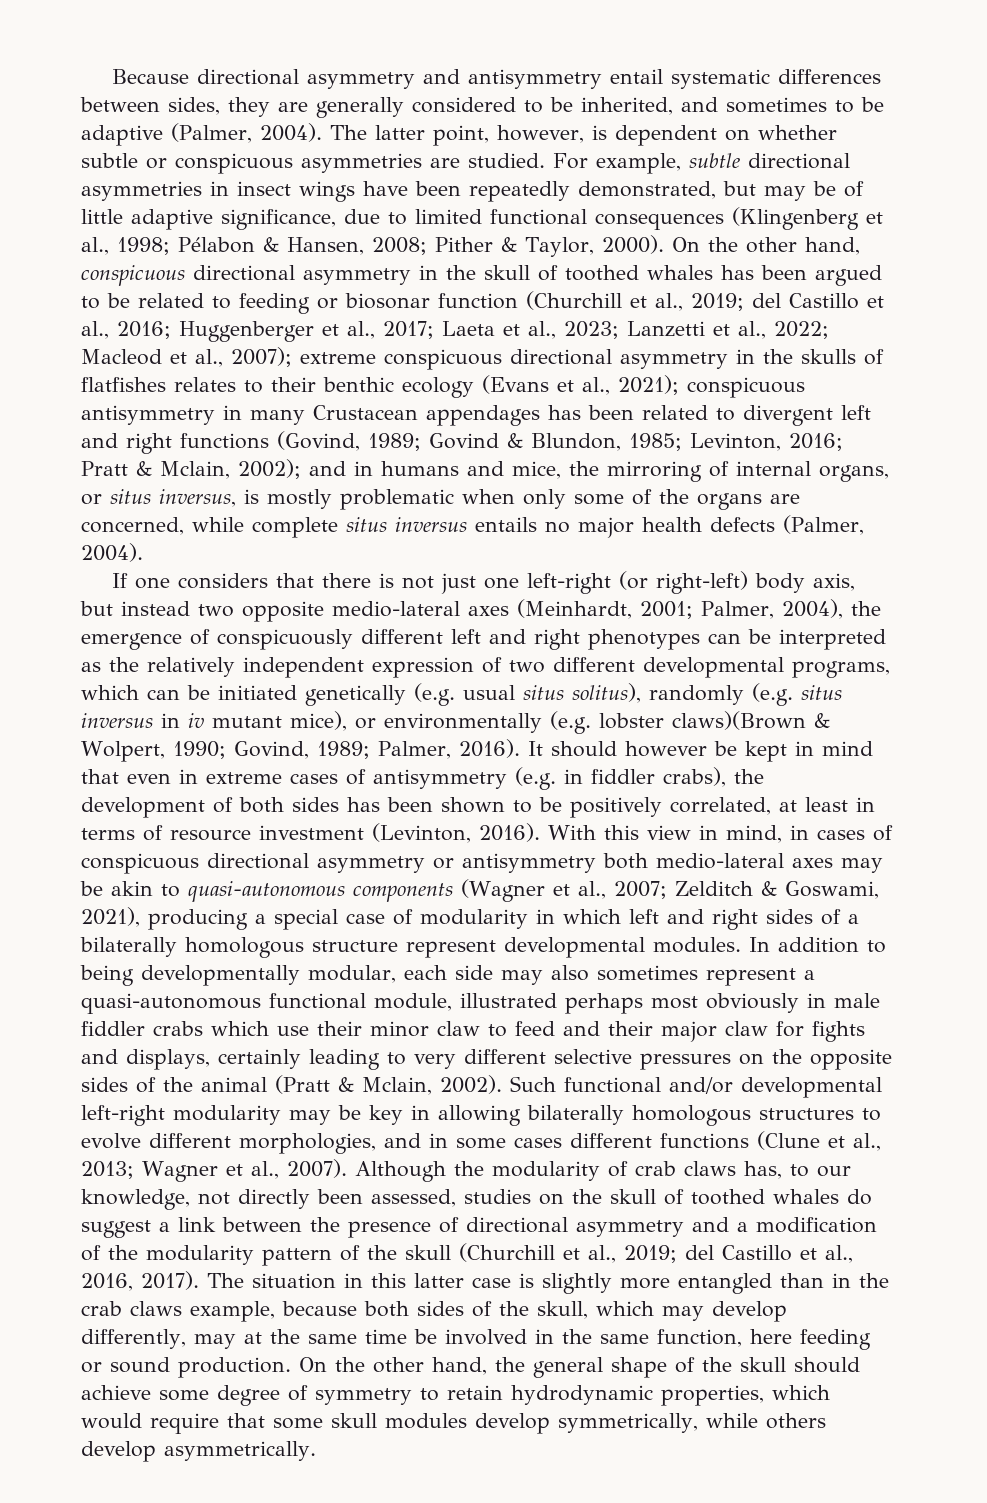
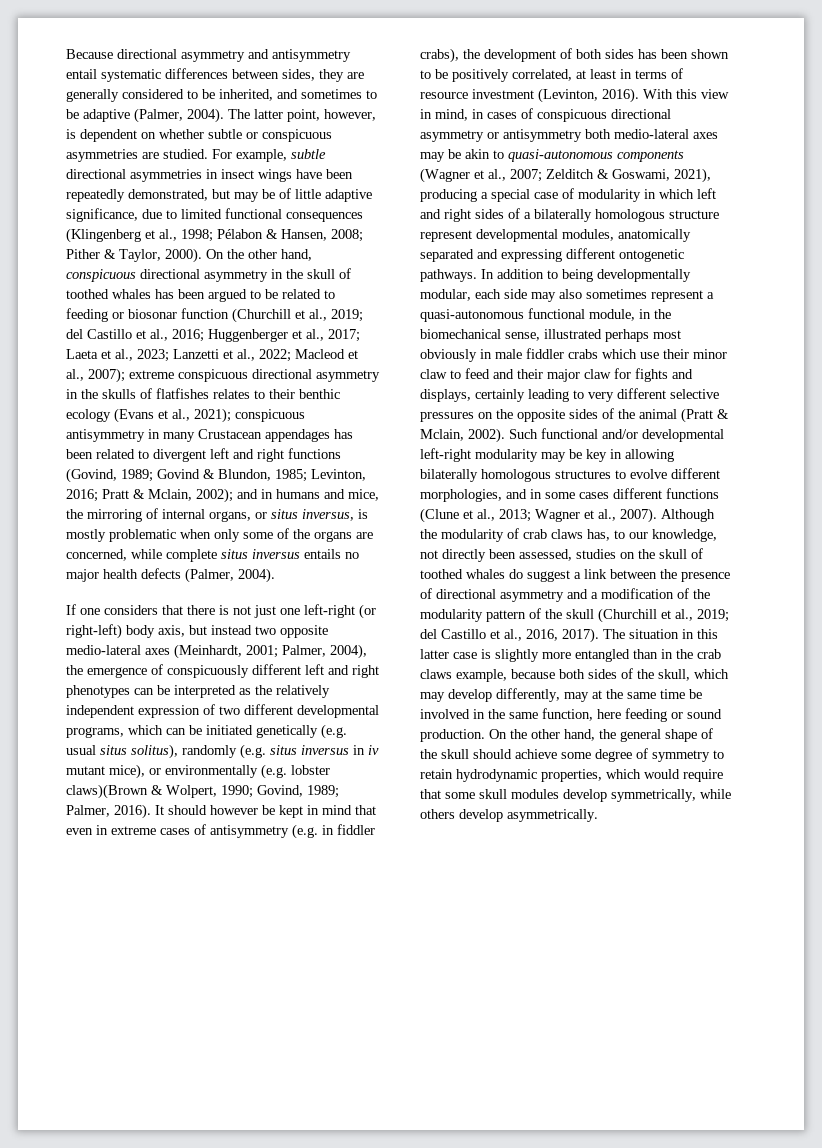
- With this view in mind, in cases of conspicuous directional asymmetry or antisymmetry both medio-lateral axes may be akin to quasi-autonomous components (Wagner et al., 2007; Zelditch & Goswami, 2021), producing a special case of modularity in which left and right sides of a bilaterally homologous structure represent developmental modules.
+ With this view in mind, in cases of conspicuous directional asymmetry or antisymmetry both medio-lateral axes may be akin to quasi-autonomous components (Wagner et al., 2007; Zelditch & Goswami, 2021), producing a special case of modularity in which left and right sides of a bilaterally homologous structure represent developmental modules, anatomically separated and expressing different ontogenetic pathways.
- In addition to being developmentally modular, each side may also sometimes represent a quasi-autonomous functional module, illustrated perhaps most obviously in male fiddler crabs which use their minor claw to feed and their major claw for fights and displays, certainly leading to very different selective pressures on the opposite sides of the animal (Pratt & Mclain, 2002).
+ In addition to being developmentally modular, each side may also sometimes represent a quasi-autonomous functional module, in the biomechanical sense, illustrated perhaps most obviously in male fiddler crabs which use their minor claw to feed and their major claw for fights and displays, certainly leading to very different selective pressures on the opposite sides of the animal (Pratt & Mclain, 2002).

